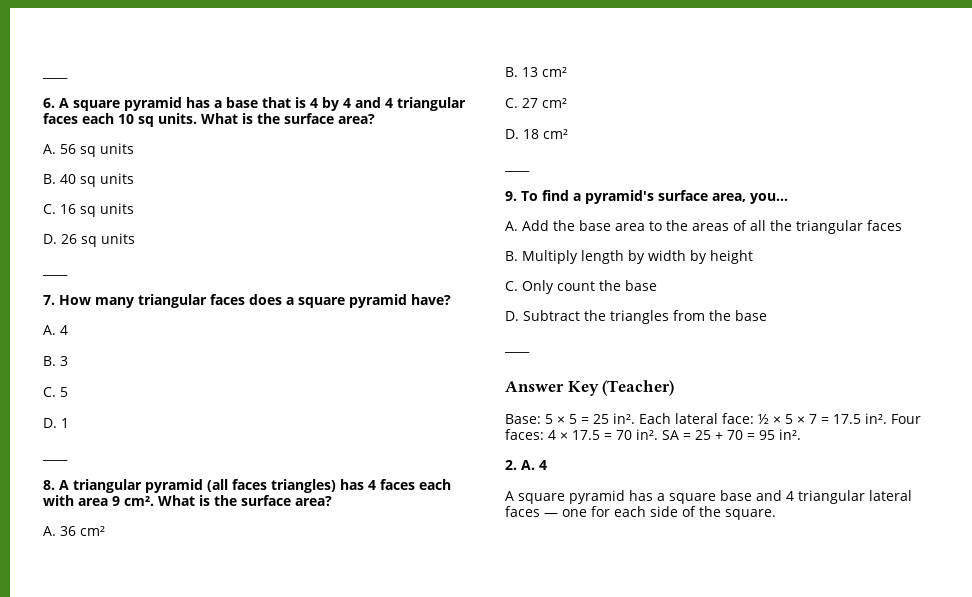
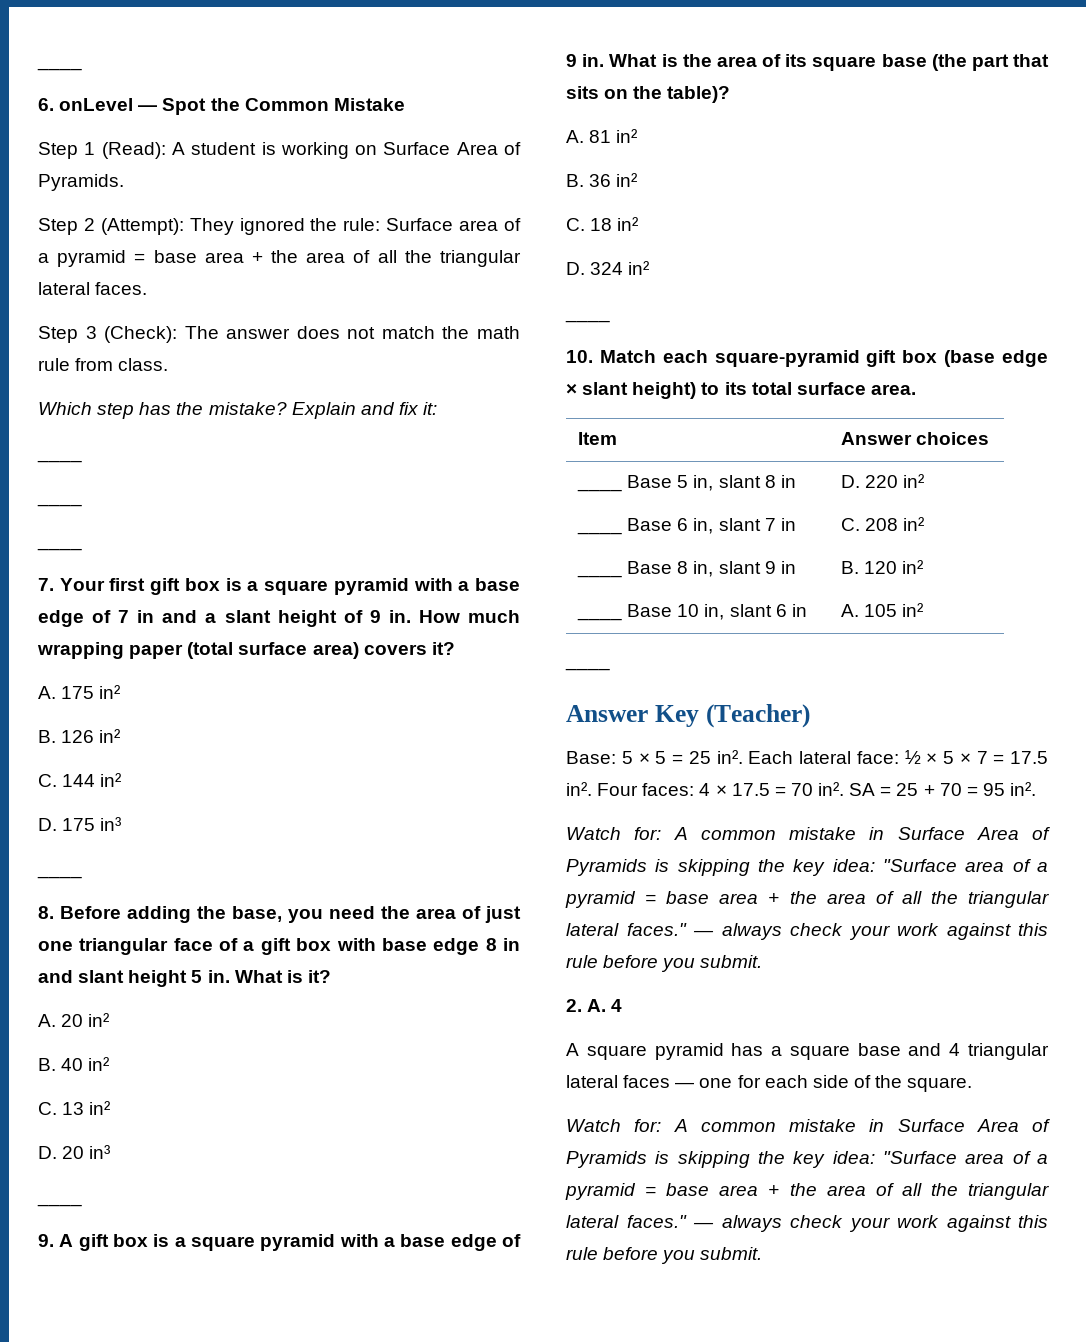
- 6. A square pyramid has a base that is 4 by 4 and 4 triangular faces each 10 sq units. What is the surface area?
- A. 56 sq units
- B. 40 sq units
- C. 16 sq units
- D. 26 sq units
+ 6. onLevel — Spot the Common Mistake
+ Step 1 (Read): A student is working on Surface Area of Pyramids.
+ Step 2 (Attempt): They ignored the rule: Surface area of a pyramid = base area + the area of all the triangular lateral faces.
+ Step 3 (Check): The answer does not match the math rule from class.
+ Which step has the mistake? Explain and fix it:
  ____
- 7. How many triangular faces does a square pyramid have?
- A. 4
- B. 3
- C. 5
- D. 1
+ ____
+ ____
+ 7. Your first gift box is a square pyramid with a base edge of 7 in and a slant height of 9 in. How much wrapping paper (total surface area) covers it?
+ A. 175 in²
+ B. 126 in²
+ C. 144 in²
+ D. 175 in³
- 8. A triangular pyramid (all faces triangles) has 4 faces each with area 9 cm². What is the surface area?
- A. 36 cm²
- B. 13 cm²
- C. 27 cm²
- D. 18 cm²
+ 8. Before adding the base, you need the area of just one triangular face of a gift box with base edge 8 in and slant height 5 in. What is it?
+ A. 20 in²
+ B. 40 in²
+ C. 13 in²
+ D. 20 in³
- 9. To find a pyramid's surface area, you...
- A. Add the base area to the areas of all the triangular faces
- B. Multiply length by width by height
- C. Only count the base
- D. Subtract the triangles from the base
+ 9. A gift box is a square pyramid with a base edge of 9 in. What is the area of its square base (the part that sits on the table)?
+ A. 81 in²
+ B. 36 in²
+ C. 18 in²
+ D. 324 in²
+ ____
+ 10. Match each square-pyramid gift box (base edge × slant height) to its total surface area.
+ Item | Answer choices
+ ____ Base 5 in, slant 8 in | D. 220 in²
+ ____ Base 6 in, slant 7 in | C. 208 in²
+ ____ Base 8 in, slant 9 in | B. 120 in²
+ ____ Base 10 in, slant 6 in | A. 105 in²
  SA = 25 + 70 = 95 in².
+ Watch for: A common mistake in Surface Area of Pyramids is skipping the key idea: "Surface area of a pyramid = base area + the area of all the triangular lateral faces." — always check your work against this rule before you submit.
  A square pyramid has a square base and 4 triangular lateral faces — one for each side of the square.
+ Watch for: A common mistake in Surface Area of Pyramids is skipping the key idea: "Surface area of a pyramid = base area + the area of all the triangular lateral faces." — always check your work against this rule before you submit.

